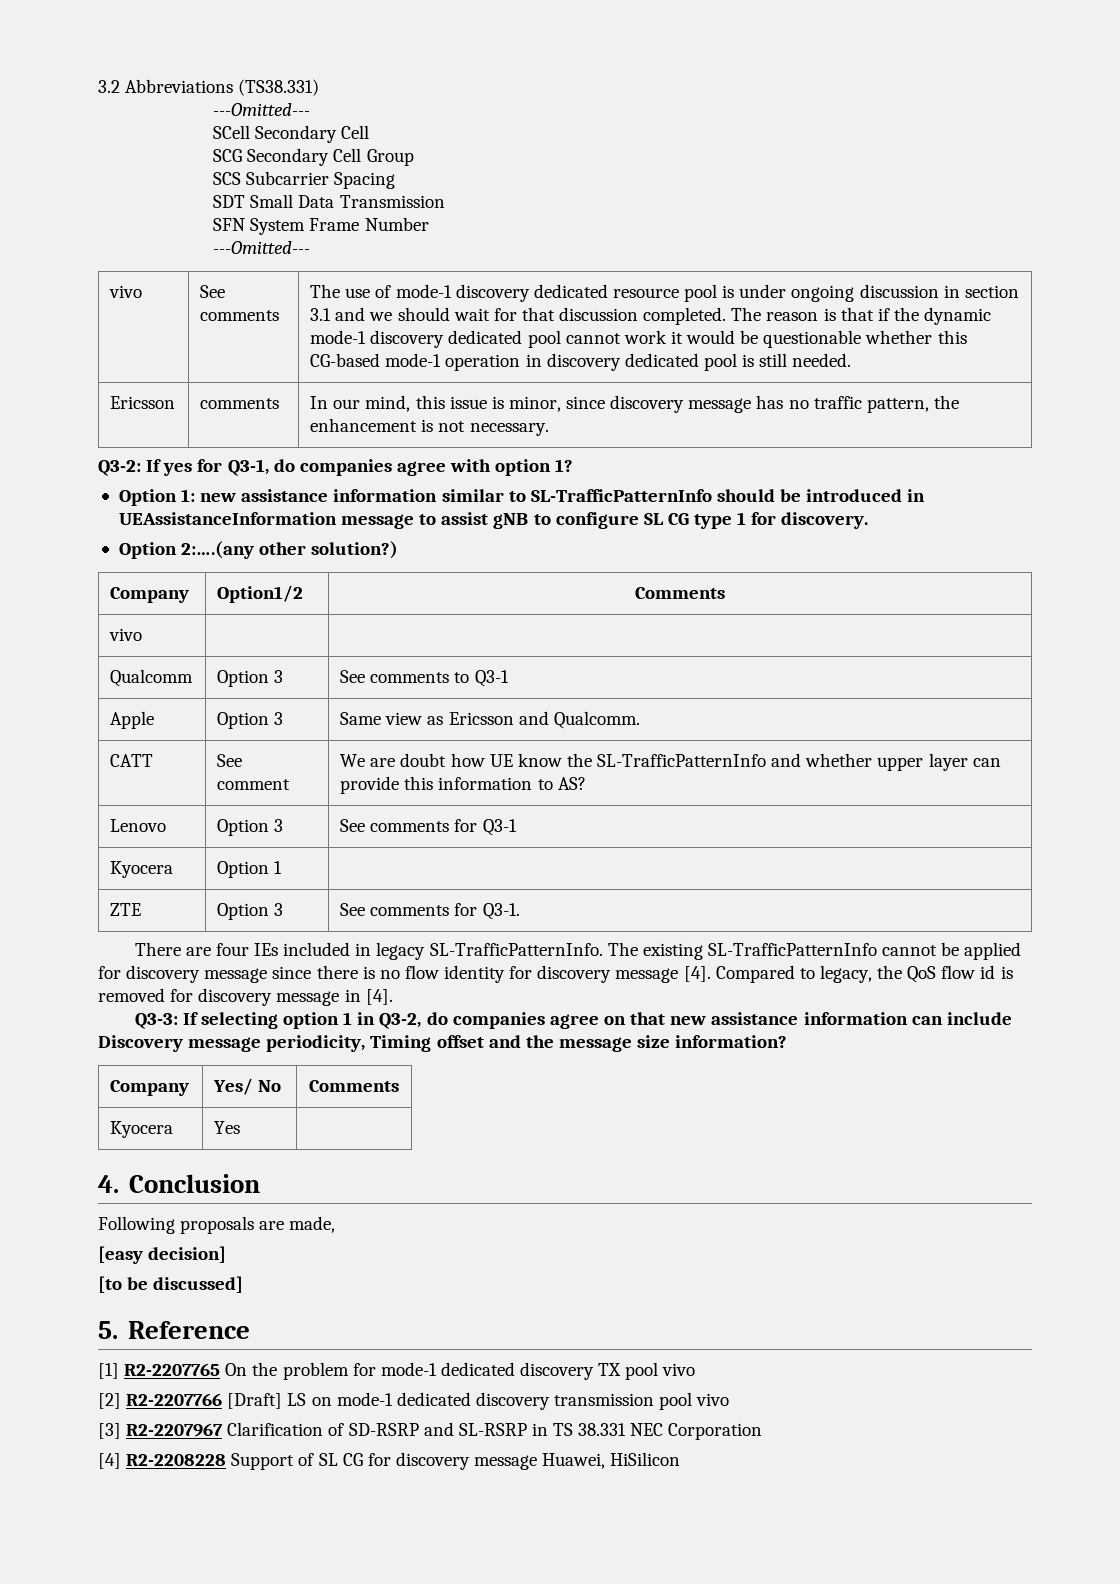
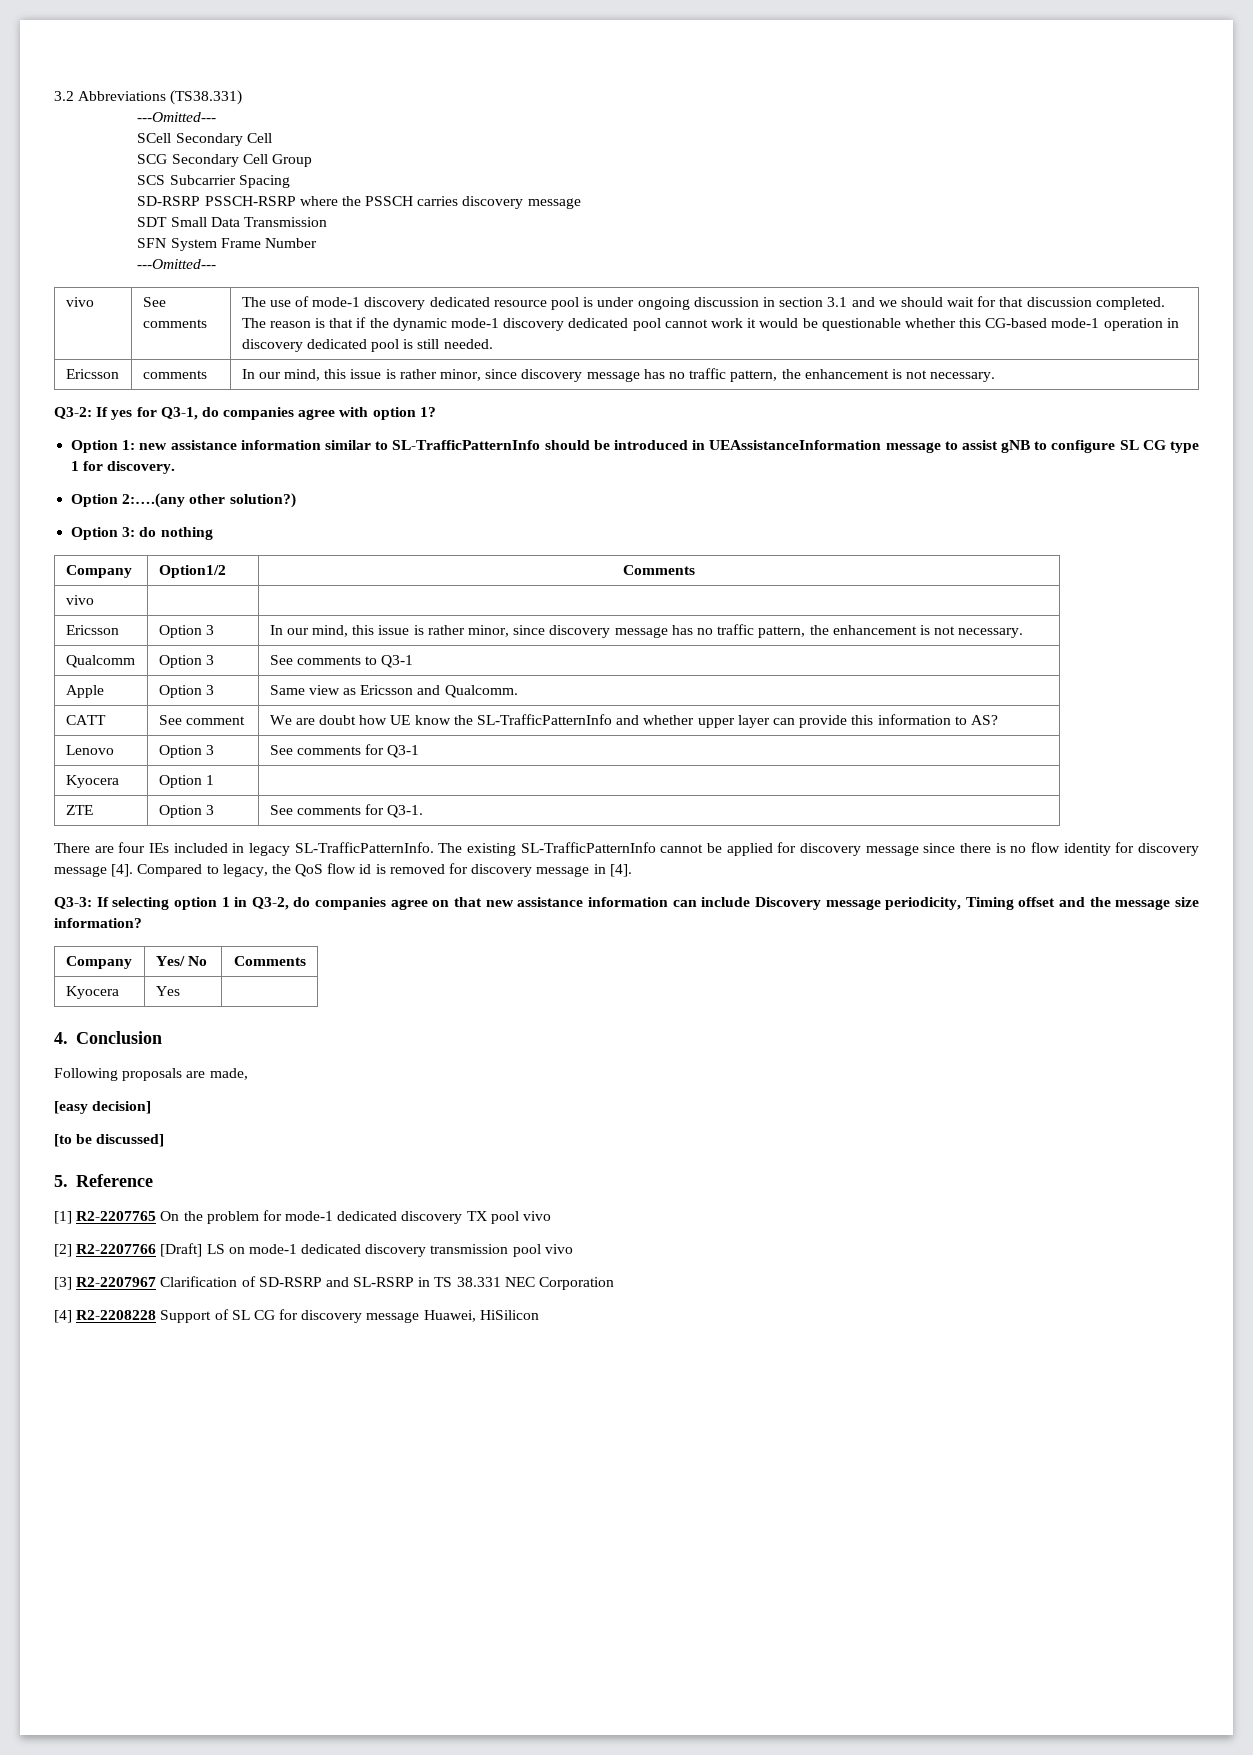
+ SD-RSRP PSSCH-RSRP where the PSSCH carries discovery message
- Ericsson | comments | In our mind, this issue is minor, since discovery message has no traffic pattern, the enhancement is not necessary.
+ Ericsson | comments | In our mind, this issue is rather minor, since discovery message has no traffic pattern, the enhancement is not necessary.
+ Option 3: do nothing
+ Ericsson | Option 3 | In our mind, this issue is rather minor, since discovery message has no traffic pattern, the enhancement is not necessary.

